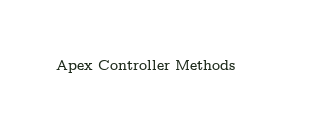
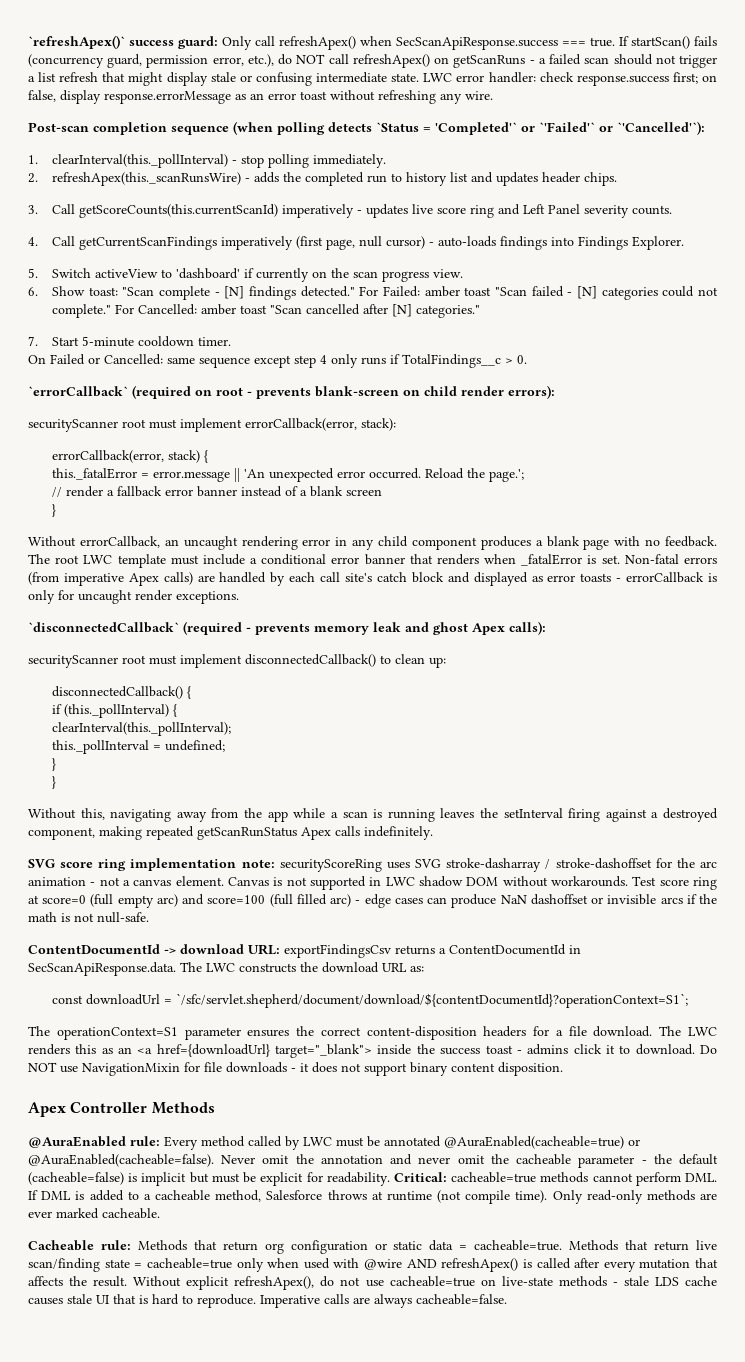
+ `refreshApex()` success guard: Only call refreshApex() when SecScanApiResponse.success === true. If startScan() fails (concurrency guard, permission error, etc.), do NOT call refreshApex() on getScanRuns - a failed scan should not trigger a list refresh that might display stale or confusing intermediate state. LWC error handler: check response.success first; on false, display response.errorMessage as an error toast without refreshing any wire.
+ Post-scan completion sequence (when polling detects `Status = 'Completed'` or `'Failed'` or `'Cancelled'`):
+ 1. clearInterval(this._pollInterval) - stop polling immediately.
+ 2. refreshApex(this._scanRunsWire) - adds the completed run to history list and updates header chips.
+ 3. Call getScoreCounts(this.currentScanId) imperatively - updates live score ring and Left Panel severity counts.
+ 4. Call getCurrentScanFindings imperatively (first page, null cursor) - auto-loads findings into Findings Explorer.
+ 5. Switch activeView to 'dashboard' if currently on the scan progress view.
+ 6. Show toast: "Scan complete - [N] findings detected." For Failed: amber toast "Scan failed - [N] categories could not complete." For Cancelled: amber toast "Scan cancelled after [N] categories."
+ 7. Start 5-minute cooldown timer.
+ On Failed or Cancelled: same sequence except step 4 only runs if TotalFindings__c > 0.
+ `errorCallback` (required on root - prevents blank-screen on child render errors):
+ securityScanner root must implement errorCallback(error, stack):
+ errorCallback(error, stack) {
+ this._fatalError = error.message || 'An unexpected error occurred. Reload the page.';
+ // render a fallback error banner instead of a blank screen
+ }
+ Without errorCallback, an uncaught rendering error in any child component produces a blank page with no feedback. The root LWC template must include a conditional error banner that renders when _fatalError is set. Non-fatal errors (from imperative Apex calls) are handled by each call site's catch block and displayed as error toasts - errorCallback is only for uncaught render exceptions.
+ `disconnectedCallback` (required - prevents memory leak and ghost Apex calls):
+ securityScanner root must implement disconnectedCallback() to clean up:
+ disconnectedCallback() {
+ if (this._pollInterval) {
+ clearInterval(this._pollInterval);
+ this._pollInterval = undefined;
+ }
+ }
+ Without this, navigating away from the app while a scan is running leaves the setInterval firing against a destroyed component, making repeated getScanRunStatus Apex calls indefinitely.
+ SVG score ring implementation note: securityScoreRing uses SVG stroke-dasharray / stroke-dashoffset for the arc animation - not a canvas element. Canvas is not supported in LWC shadow DOM without workarounds. Test score ring at score=0 (full empty arc) and score=100 (full filled arc) - edge cases can produce NaN dashoffset or invisible arcs if the math is not null-safe.
+ ContentDocumentId -> download URL: exportFindingsCsv returns a ContentDocumentId in SecScanApiResponse.data. The LWC constructs the download URL as:
+ const downloadUrl = `/sfc/servlet.shepherd/document/download/${contentDocumentId}?operationContext=S1`;
+ The operationContext=S1 parameter ensures the correct content-disposition headers for a file download. The LWC renders this as an <a href={downloadUrl} target="_blank"> inside the success toast - admins click it to download. Do NOT use NavigationMixin for file downloads - it does not support binary content disposition.
  Apex Controller Methods
+ @AuraEnabled rule: Every method called by LWC must be annotated @AuraEnabled(cacheable=true) or @AuraEnabled(cacheable=false). Never omit the annotation and never omit the cacheable parameter - the default (cacheable=false) is implicit but must be explicit for readability. Critical: cacheable=true methods cannot perform DML. If DML is added to a cacheable method, Salesforce throws at runtime (not compile time). Only read-only methods are ever marked cacheable.
+ Cacheable rule: Methods that return org configuration or static data = cacheable=true. Methods that return live scan/finding state = cacheable=true only when used with @wire AND refreshApex() is called after every mutation that affects the result. Without explicit refreshApex(), do not use cacheable=true on live-state methods - stale LDS cache causes stale UI that is hard to reproduce. Imperative calls are always cacheable=false.

